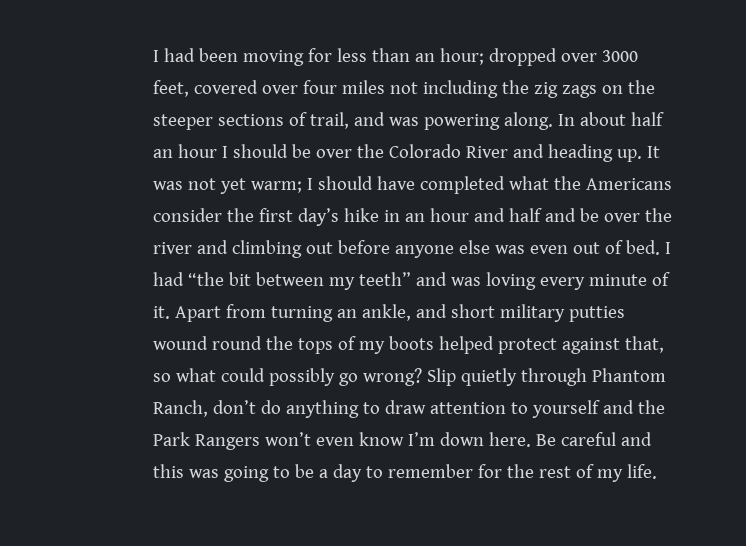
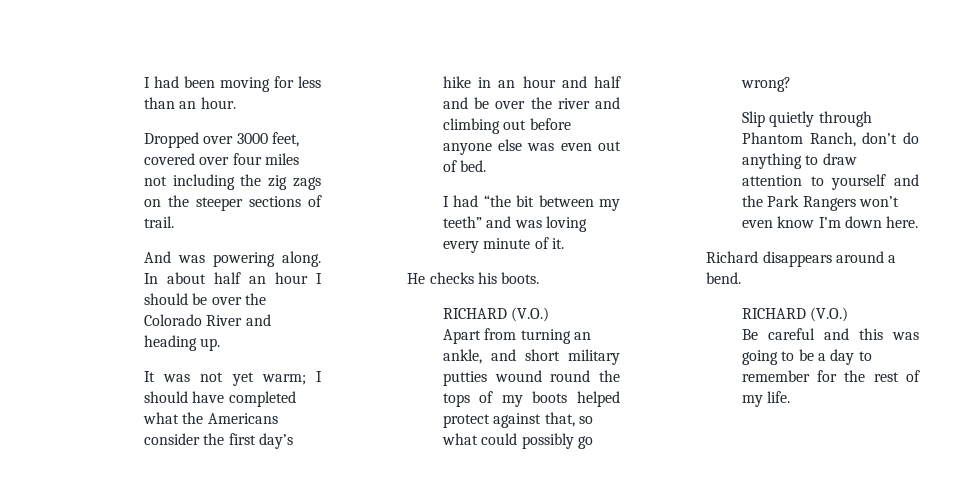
- I had been moving for less than an hour; dropped over 3000 feet, covered over four miles not including the zig zags on the steeper sections of trail, and was powering along.
+ I had been moving for less than an hour.
+ Dropped over 3000 feet, covered over four miles not including the zig zags on the steeper sections of trail.
+ And was powering along.
- In about half an hour I should be over the Colorado River and heading up. It was not yet warm;
+ In about half an hour I should be over the Colorado River and heading up.
+ It was not yet warm;
- I should have completed what the Americans consider the first day’s hike in an hour and half and be over the river and climbing out before anyone else was even out of bed. I had “the bit between my teeth” and was loving every minute of it. Apart from turning an ankle, and short military putties wound round the tops of my boots helped protect against that, so what could possibly go wrong? Slip quietly through Phantom Ranch, don’t do anything to draw attention to yourself and the Park Rangers won’t even know I’m down here. Be careful and this was going to be a day to remember for the rest of my life.
+ I should have completed what the Americans consider the first day’s hike in an hour and half and be over the river and climbing out before anyone else was even out of bed.
+ I had “the bit between my teeth” and was loving every minute of it.
+ He checks his boots.
+ RICHARD (V.O.)
+ Apart from turning an ankle, and short military putties wound round the tops of my boots helped protect against that, so what could possibly go wrong?
+ Slip quietly through Phantom Ranch, don’t do anything to draw attention to yourself and the Park Rangers won’t even know I’m down here.
+ Richard disappears around a bend.
+ RICHARD (V.O.)
+ Be careful and this was going to be a day to remember for the rest of my life.

